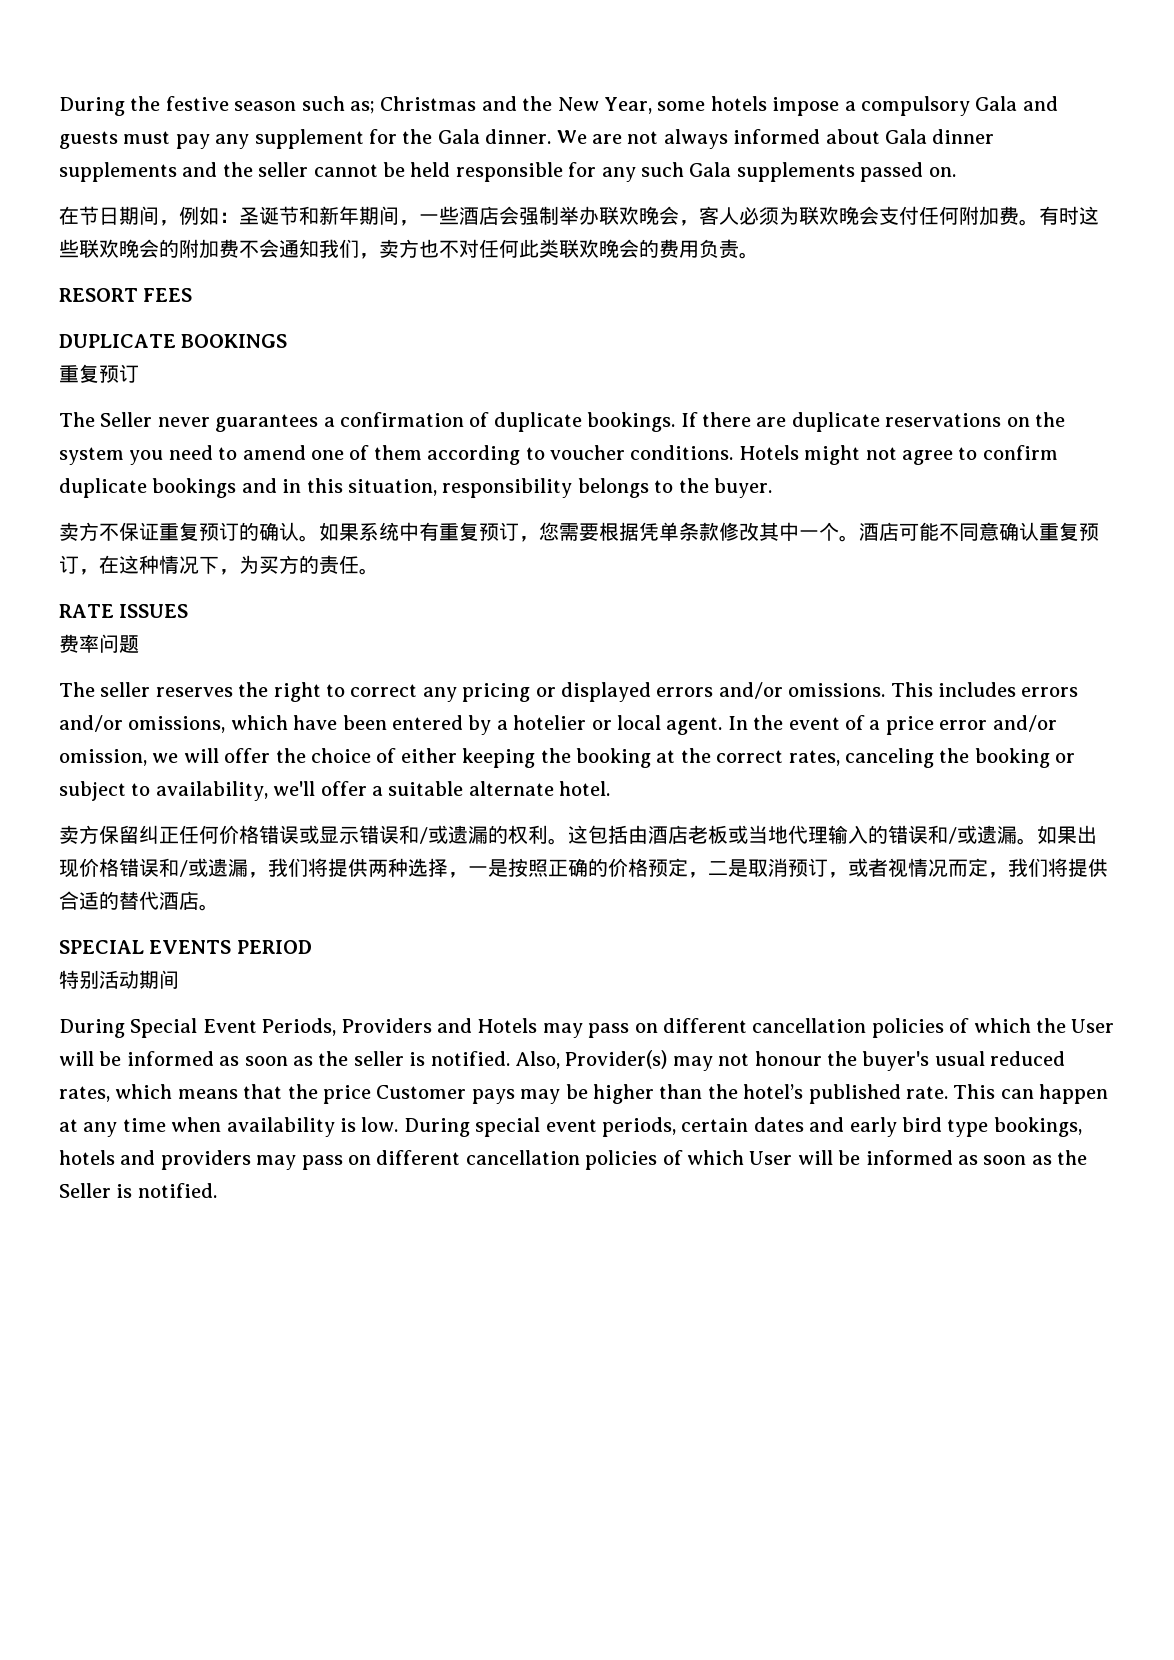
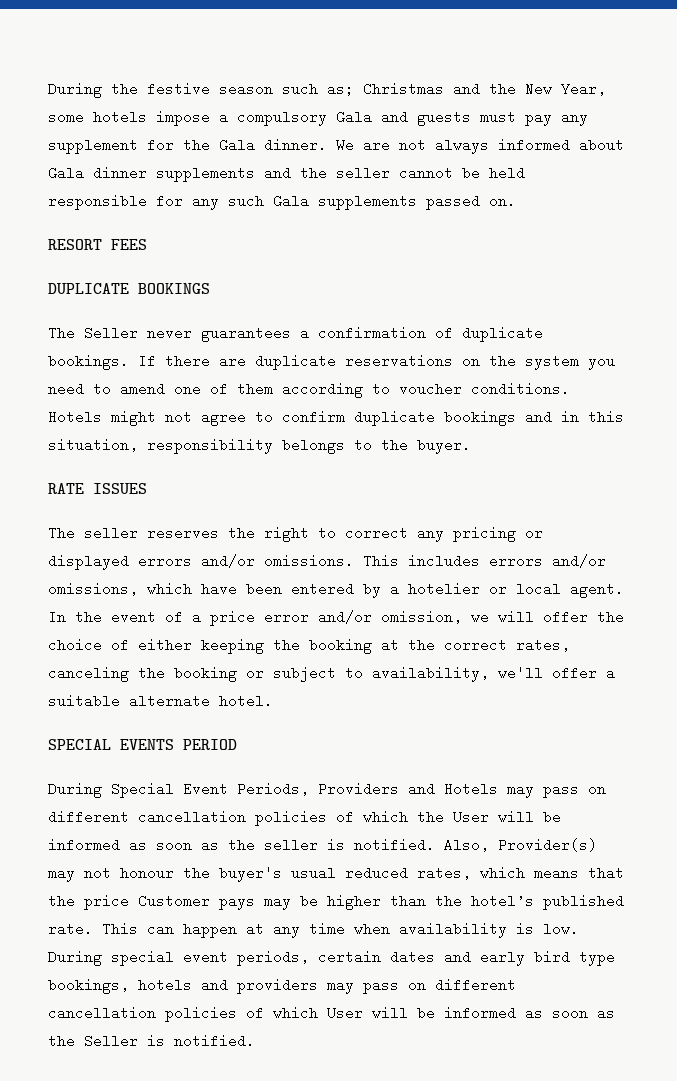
- 在节日期间，例如：圣诞节和新年期间，一些酒店会强制举办联欢晚会，客人必须为联欢晚会支付任何附加费。有时这些联欢晚会的附加费不会通知我们，卖方也不对任何此类联欢晚会的费用负责。
  DUPLICATE BOOKINGS
- 重复预订
- 卖方不保证重复预订的确认。如果系统中有重复预订，您需要根据凭单条款修改其中一个。酒店可能不同意确认重复预订，在这种情况下，为买方的责任。
- 费率问题
- 卖方保留纠正任何价格错误或显示错误和/或遗漏的权利。这包括由酒店老板或当地代理输入的错误和/或遗漏。如果出现价格错误和/或遗漏，我们将提供两种选择，一是按照正确的价格预定，二是取消预订，或者视情况而定，我们将提供合适的替代酒店。
- 特别活动期间

